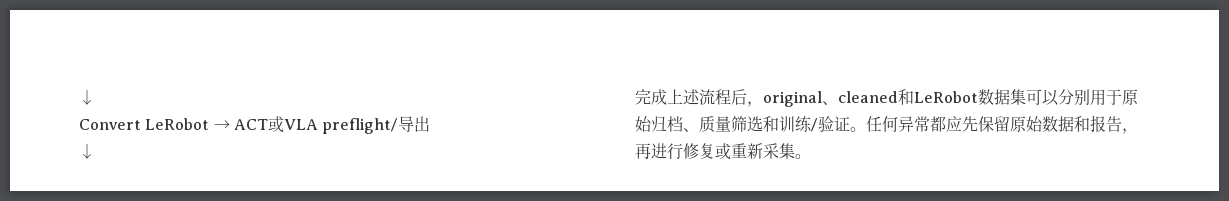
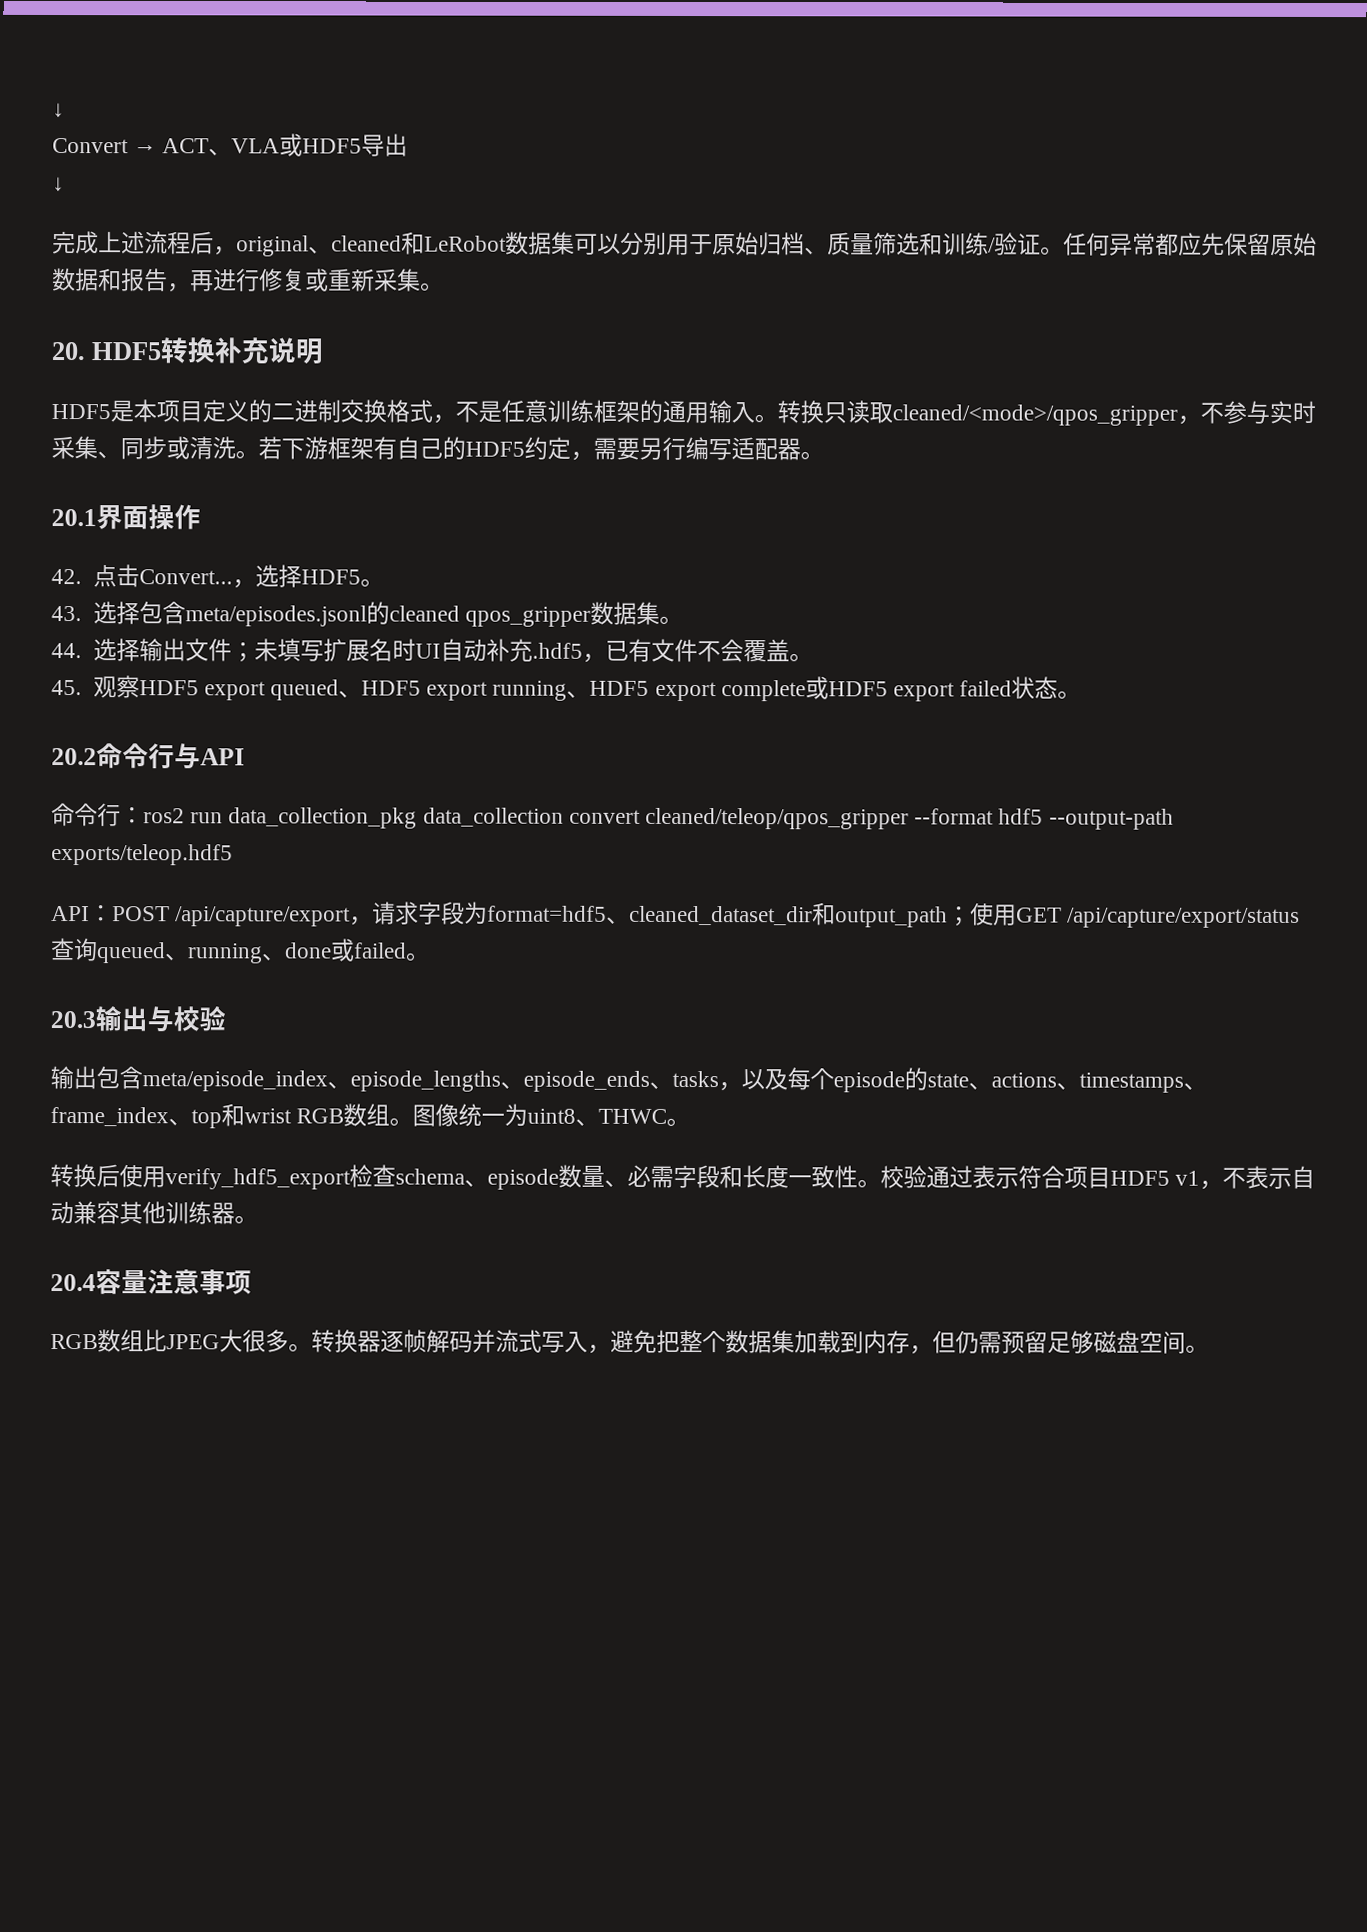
- Convert LeRobot → ACT或VLA preflight/导出
+ Convert → ACT、VLA或HDF5导出
+ 20. HDF5转换补充说明
+ HDF5是本项目定义的二进制交换格式，不是任意训练框架的通用输入。转换只读取cleaned/<mode>/qpos_gripper，不参与实时采集、同步或清洗。若下游框架有自己的HDF5约定，需要另行编写适配器。
+ 20.1界面操作
+ 42.点击Convert...，选择HDF5。
+ 43.选择包含meta/episodes.jsonl的cleaned qpos_gripper数据集。
+ 44.选择输出文件；未填写扩展名时UI自动补充.hdf5，已有文件不会覆盖。
+ 45.观察HDF5 export queued、HDF5 export running、HDF5 export complete或HDF5 export failed状态。
+ 20.2命令行与API
+ 命令行：ros2 run data_collection_pkg data_collection convert cleaned/teleop/qpos_gripper --format hdf5 --output-path exports/teleop.hdf5
+ API：POST /api/capture/export，请求字段为format=hdf5、cleaned_dataset_dir和output_path；使用GET /api/capture/export/status查询queued、running、done或failed。
+ 20.3输出与校验
+ 输出包含meta/episode_index、episode_lengths、episode_ends、tasks，以及每个episode的state、actions、timestamps、frame_index、top和wrist RGB数组。图像统一为uint8、THWC。
+ 转换后使用verify_hdf5_export检查schema、episode数量、必需字段和长度一致性。校验通过表示符合项目HDF5 v1，不表示自动兼容其他训练器。
+ 20.4容量注意事项
+ RGB数组比JPEG大很多。转换器逐帧解码并流式写入，避免把整个数据集加载到内存，但仍需预留足够磁盘空间。

